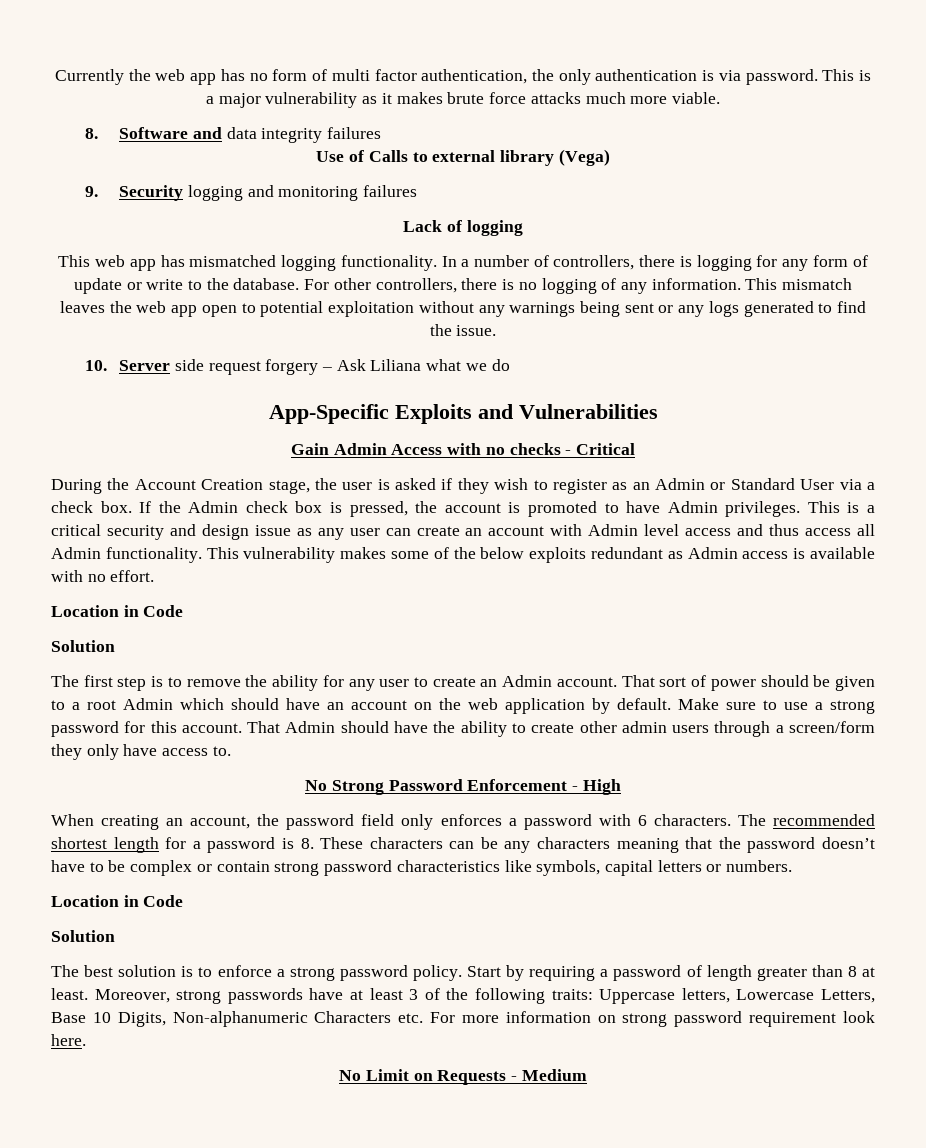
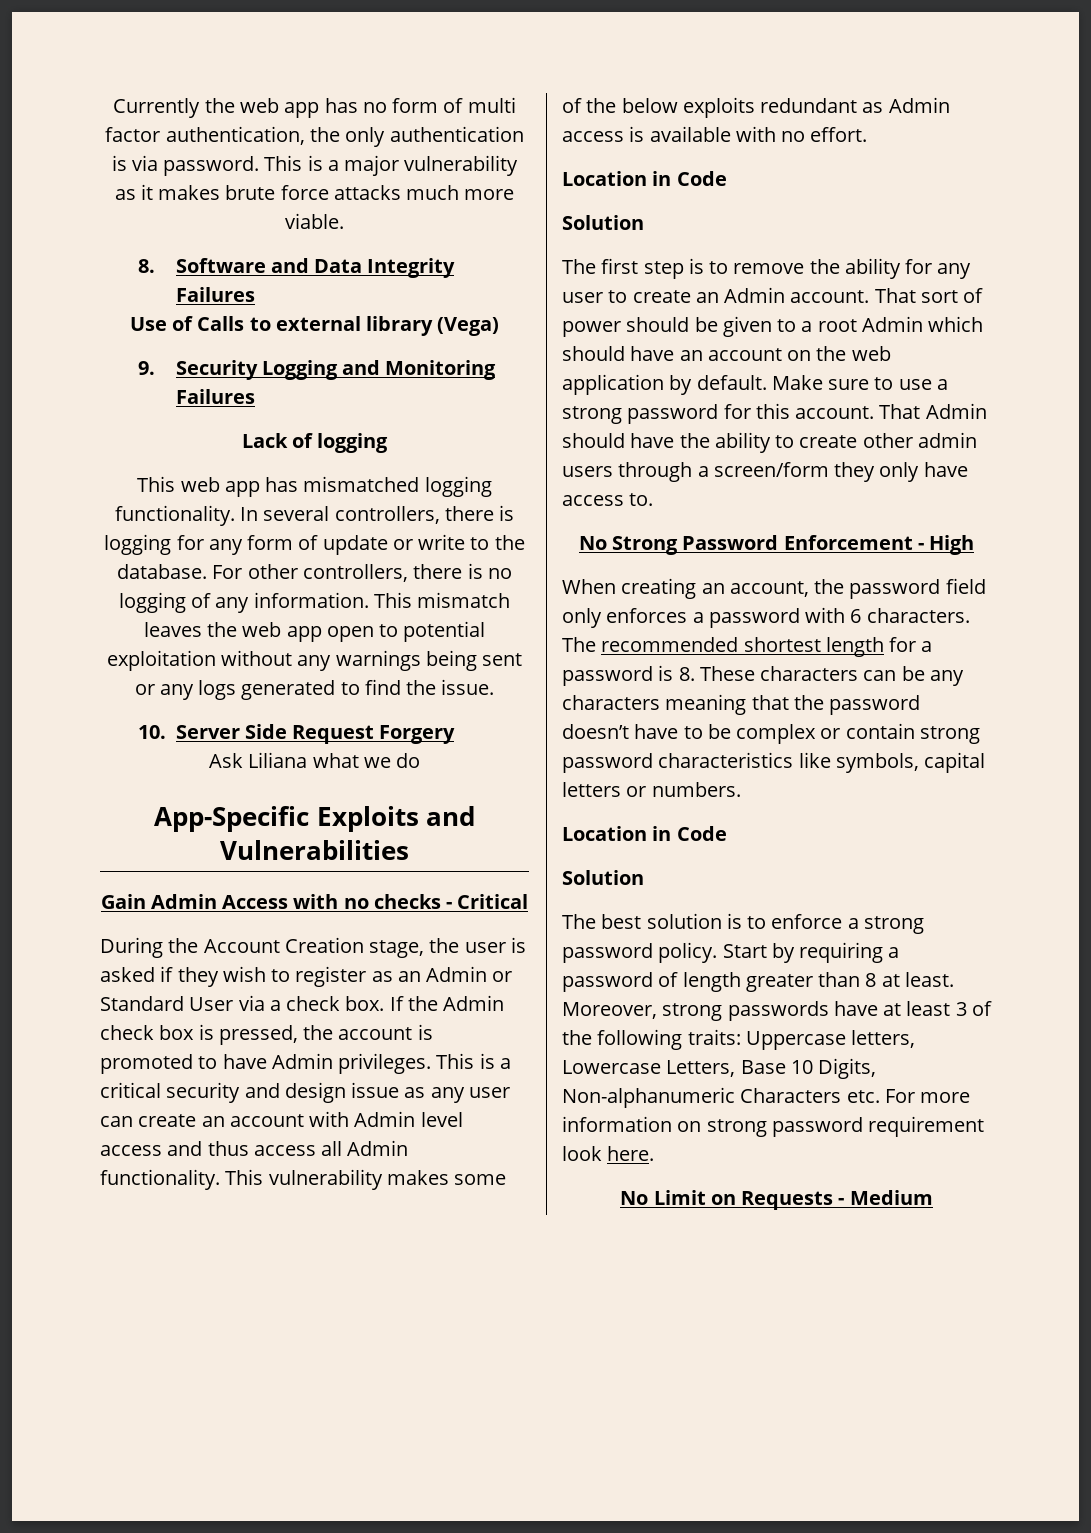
- 8. Software and data integrity failures
+ 8. Software and Data Integrity Failures
- 9. Security logging and monitoring failures
+ 9. Security Logging and Monitoring Failures
- In a number of controllers, there is logging for any form of update or write to the database.
+ In several controllers, there is logging for any form of update or write to the database.
- 10. Server side request forgery – Ask Liliana what we do
+ 10. Server Side Request Forgery
+ Ask Liliana what we do

